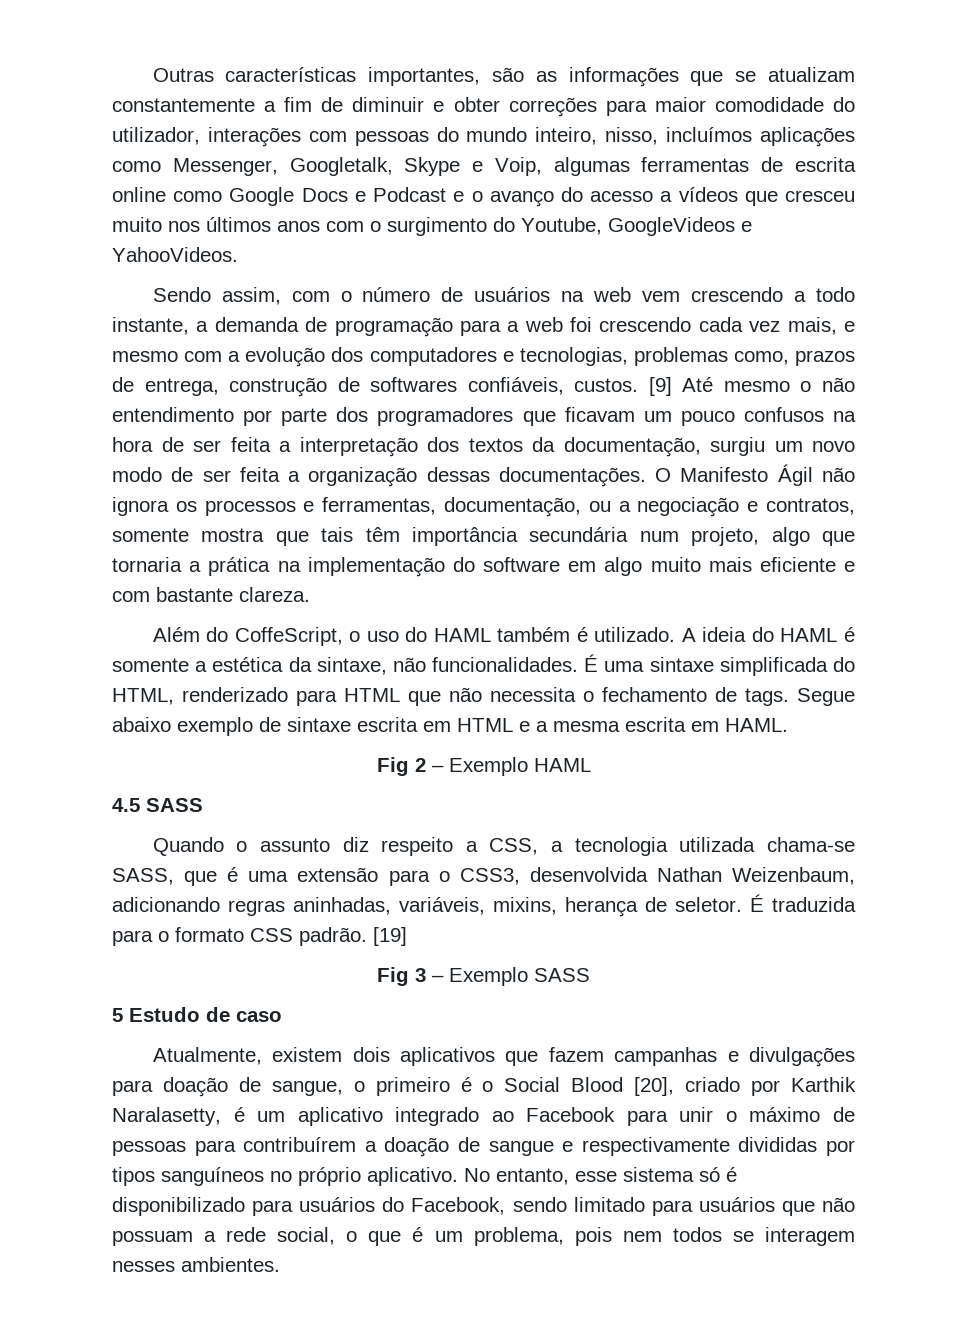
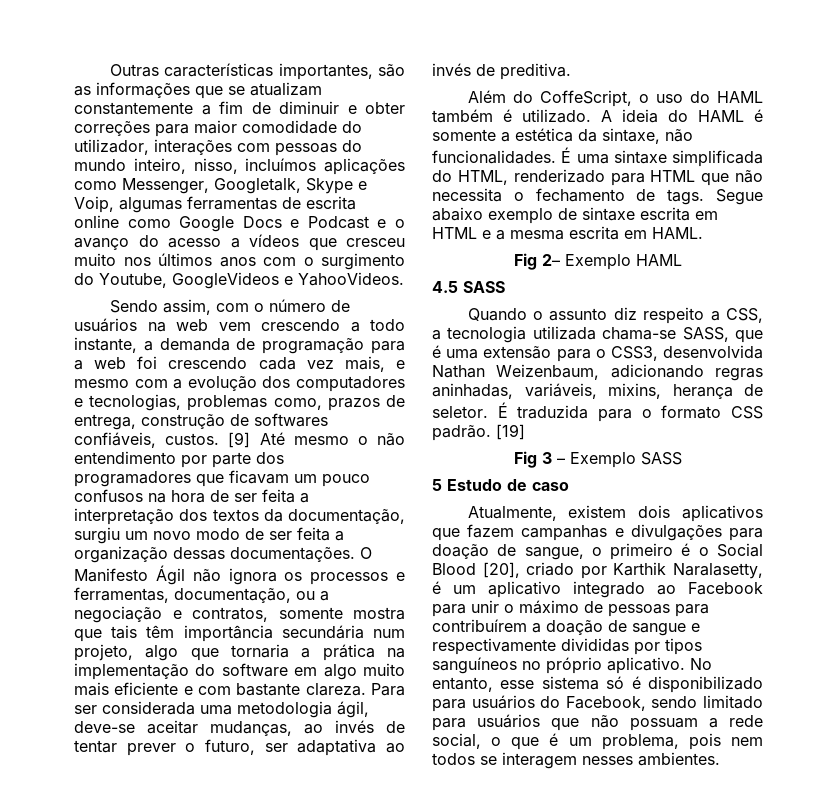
+ Para ser considerada uma metodologia ágil, deve-se aceitar mudanças, ao invés de tentar prever o futuro, ser adaptativa ao invés de preditiva.
- Fig 2 – Exemplo HAML
+ Fig 2– Exemplo HAML

